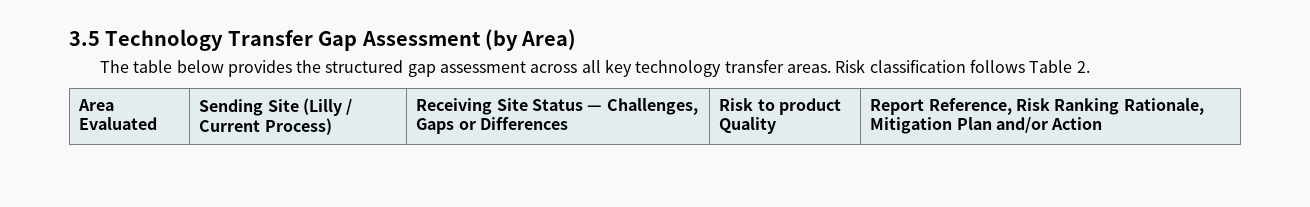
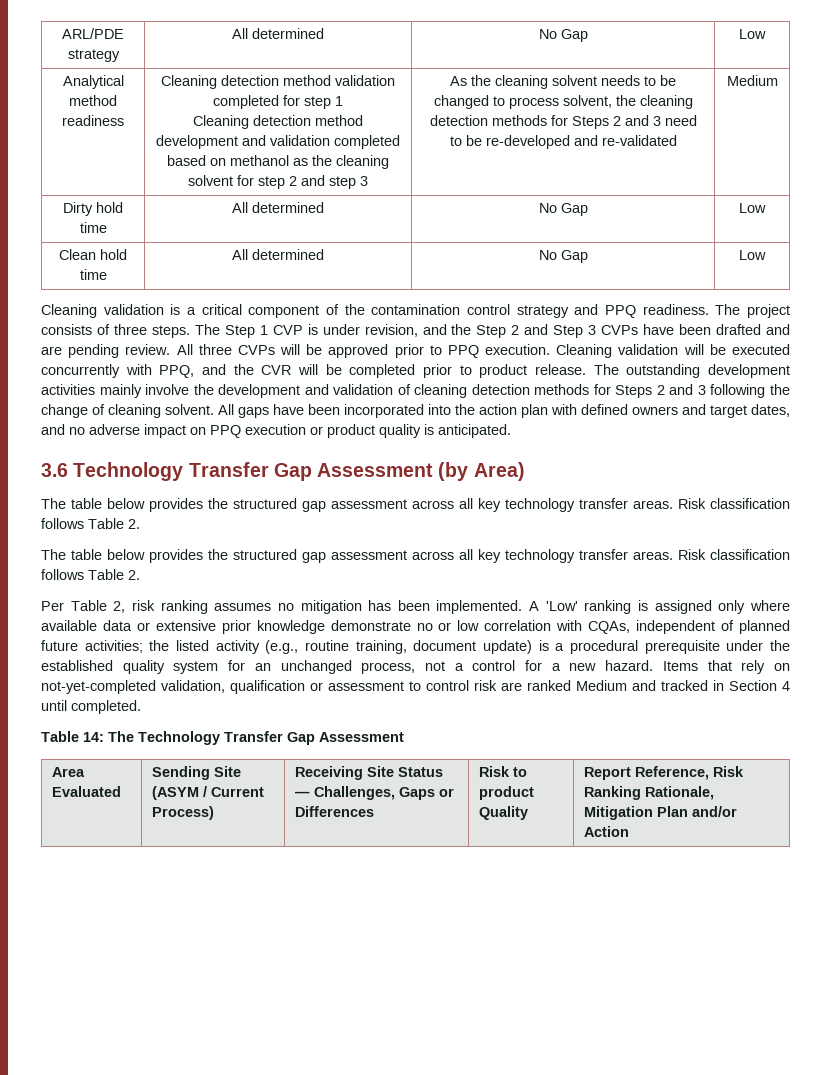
- 3.5 Technology Transfer Gap Assessment (by Area)
+ ARL/PDE strategy | All determined | No Gap | Low
+ Analytical method readiness | Cleaning detection method validation completed for step 1
+ Cleaning detection method development and validation completed based on methanol as the cleaning solvent for step 2 and step 3 | As the cleaning solvent needs to be changed to process solvent, the cleaning detection methods for Steps 2 and 3 need to be re-developed and re-validated | Medium
+ Dirty hold time | All determined | No Gap | Low
+ Clean hold time | All determined | No Gap | Low
+ Cleaning validation is a critical component of the contamination control strategy and PPQ readiness. The project consists of three steps. The Step 1 CVP is under revision, and the Step 2 and Step 3 CVPs have been drafted and are pending review. All three CVPs will be approved prior to PPQ execution. Cleaning validation will be executed concurrently with PPQ, and the CVR will be completed prior to product release. The outstanding development activities mainly involve the development and validation of cleaning detection methods for Steps 2 and 3 following the change of cleaning solvent. All gaps have been incorporated into the action plan with defined owners and target dates, and no adverse impact on PPQ execution or product quality is anticipated.
+ 3.6 Technology Transfer Gap Assessment (by Area)
  The table below provides the structured gap assessment across all key technology transfer areas. Risk classification follows Table 2.
+ The table below provides the structured gap assessment across all key technology transfer areas. Risk classification follows Table 2.
+ Per Table 2, risk ranking assumes no mitigation has been implemented. A 'Low' ranking is assigned only where available data or extensive prior knowledge demonstrate no or low correlation with CQAs, independent of planned future activities; the listed activity (e.g., routine training, document update) is a procedural prerequisite under the established quality system for an unchanged process, not a control for a new hazard. Items that rely on not-yet-completed validation, qualification or assessment to control risk are ranked Medium and tracked in Section 4 until completed.
+ Table 14: The Technology Transfer Gap Assessment
- Area Evaluated | Sending Site (Lilly / Current Process) | Receiving Site Status — Challenges, Gaps or Differences | Risk to product Quality | Report Reference, Risk Ranking Rationale, Mitigation Plan and/or Action
+ Area Evaluated | Sending Site (ASYM / Current Process) | Receiving Site Status — Challenges, Gaps or Differences | Risk to product Quality | Report Reference, Risk Ranking Rationale, Mitigation Plan and/or Action

